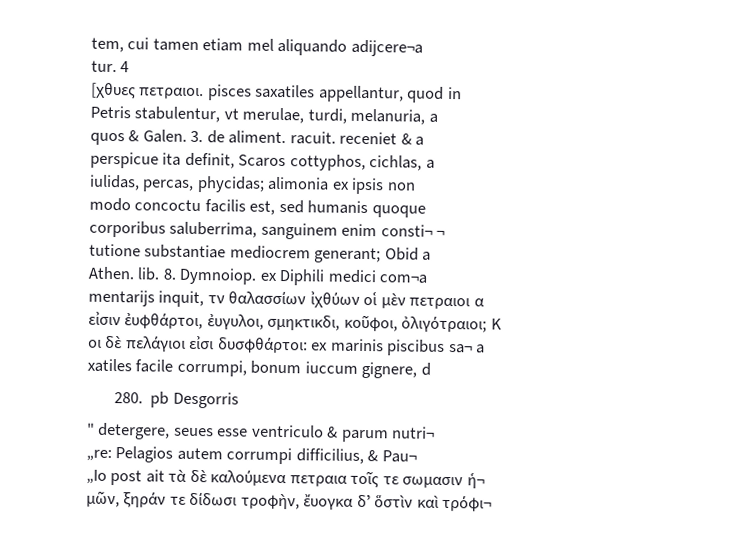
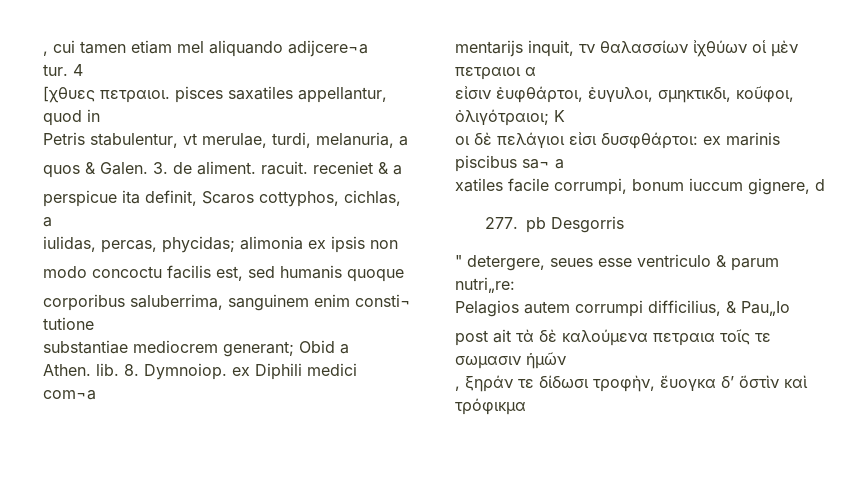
- tem, cui tamen etiam mel aliquando adijcere¬a
+ , cui tamen etiam mel aliquando adijcere¬a
- corporibus saluberrima, sanguinem enim consti¬ ¬
- tutione substantiae mediocrem generant; Obid a
+ corporibus saluberrima, sanguinem enim consti¬ tutione
+ substantiae mediocrem generant; Obid a
- 280. pb Desgorris
+ 277. pb Desgorris
- " detergere, seues esse ventriculo & parum nutri¬
- „re: Pelagios autem corrumpi difficilius, & Pau¬
- „Io post ait τὰ δὲ καλούμενα πετραια τοῖς τε σωμασιν ἡ¬
- μῶν, ξηράν τε δίδωσι τροφὴν, ἔυογκα δʼ ὅστὶν καὶ τρόφι¬
+ " detergere, seues esse ventriculo & parum nutri„re:
+ Pelagios autem corrumpi difficilius, & Pau„Io
+ post ait τὰ δὲ καλούμενα πετραια τοῖς τε σωμασιν ἡμῶν
+ , ξηράν τε δίδωσι τροφὴν, ἔυογκα δʼ ὅστὶν καὶ τρόφικμα

